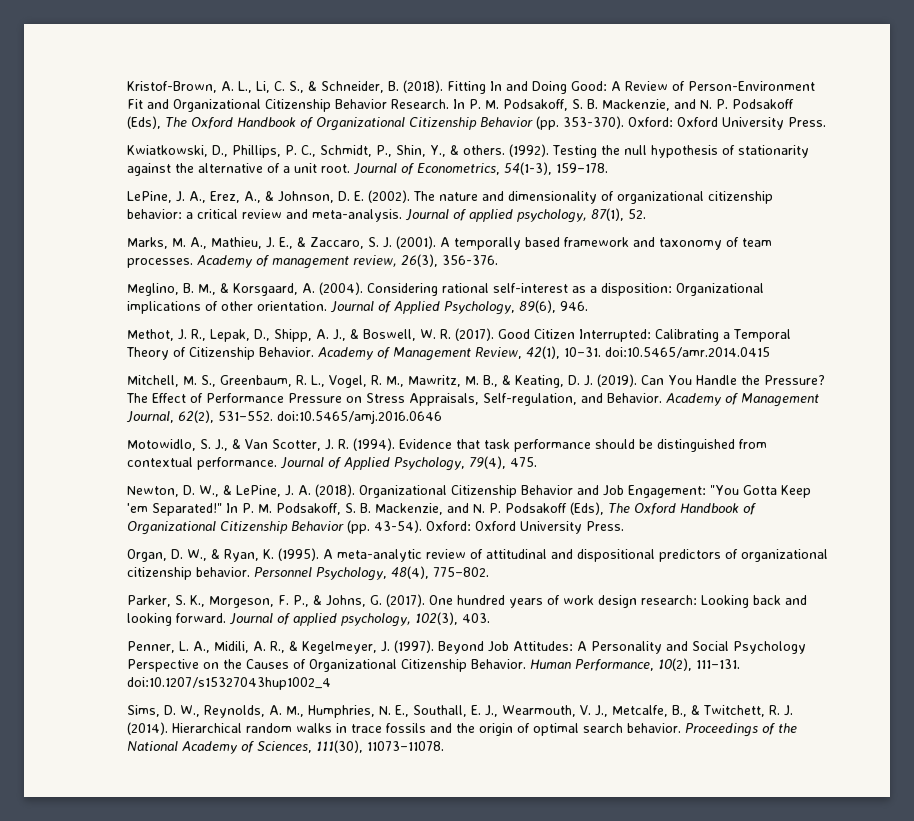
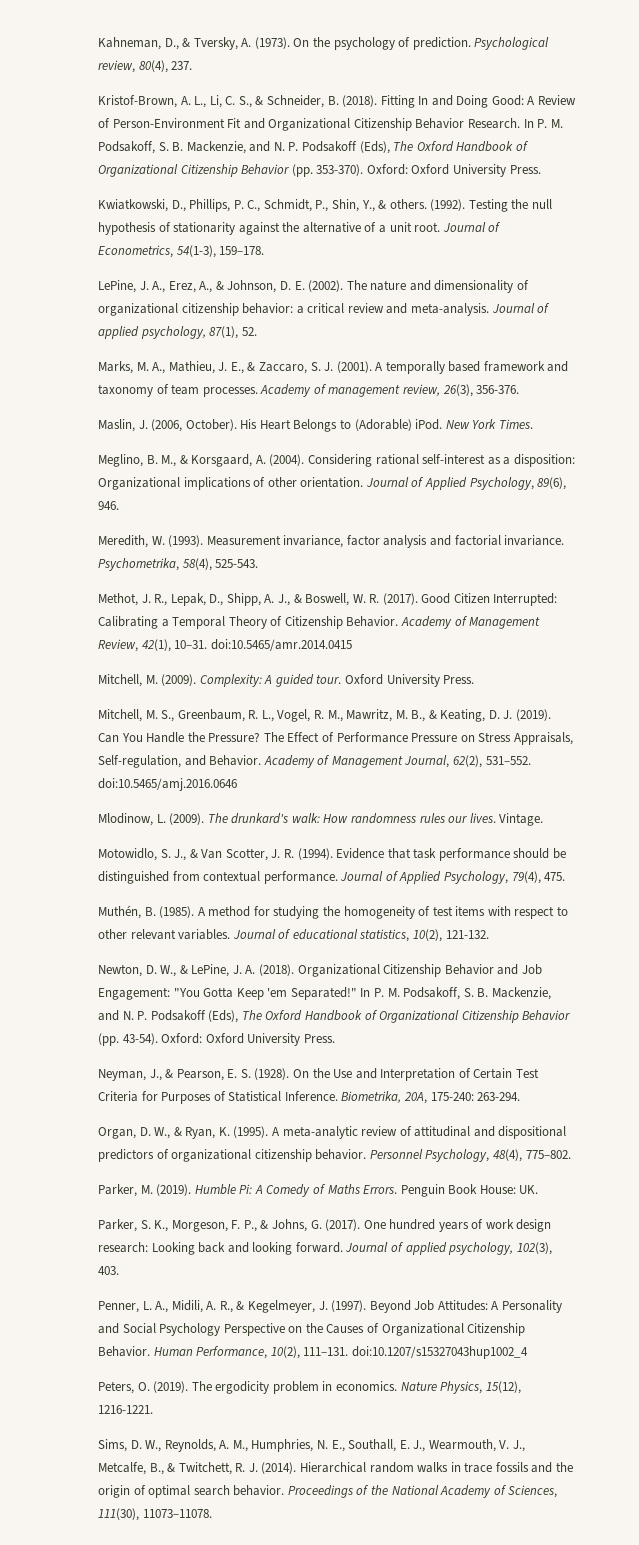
+ Kahneman, D., & Tversky, A. (1973). On the psychology of prediction. Psychological review, 80(4), 237.
+ Maslin, J. (2006, October). His Heart Belongs to (Adorable) iPod. New York Times.
+ Meredith, W. (1993). Measurement invariance, factor analysis and factorial invariance. Psychometrika, 58(4), 525-543.
+ Mitchell, M. (2009). Complexity: A guided tour. Oxford University Press.
+ Mlodinow, L. (2009). The drunkard's walk: How randomness rules our lives. Vintage.
+ Muthén, B. (1985). A method for studying the homogeneity of test items with respect to other relevant variables. Journal of educational statistics, 10(2), 121-132.
+ Neyman, J., & Pearson, E. S. (1928). On the Use and Interpretation of Certain Test Criteria for Purposes of Statistical Inference. Biometrika, 20A, 175-240: 263-294.
+ Parker, M. (2019). Humble Pi: A Comedy of Maths Errors. Penguin Book House: UK.
+ Peters, O. (2019). The ergodicity problem in economics. Nature Physics, 15(12), 1216-1221.

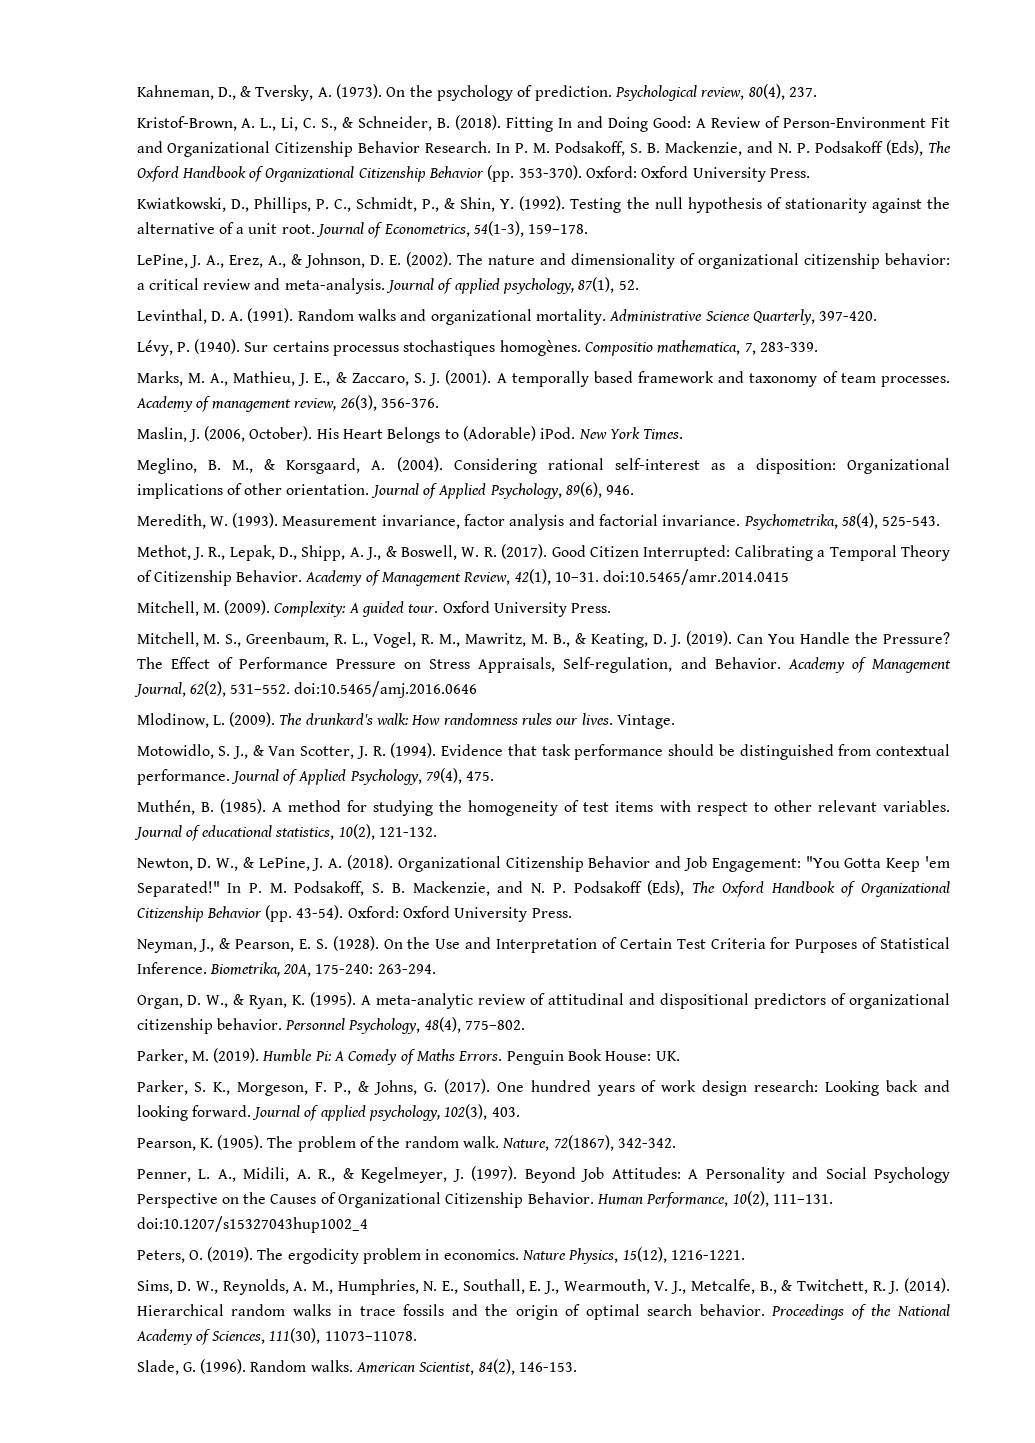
- Kwiatkowski, D., Phillips, P. C., Schmidt, P., Shin, Y., & others. (1992).
+ Kwiatkowski, D., Phillips, P. C., Schmidt, P., & Shin, Y. (1992).
+ Levinthal, D. A. (1991). Random walks and organizational mortality. Administrative Science Quarterly, 397-420.
+ Lévy, P. (1940). Sur certains processus stochastiques homogènes. Compositio mathematica, 7, 283-339.
+ Pearson, K. (1905). The problem of the random walk. Nature, 72(1867), 342-342.
+ Slade, G. (1996). Random walks. American Scientist, 84(2), 146-153.

